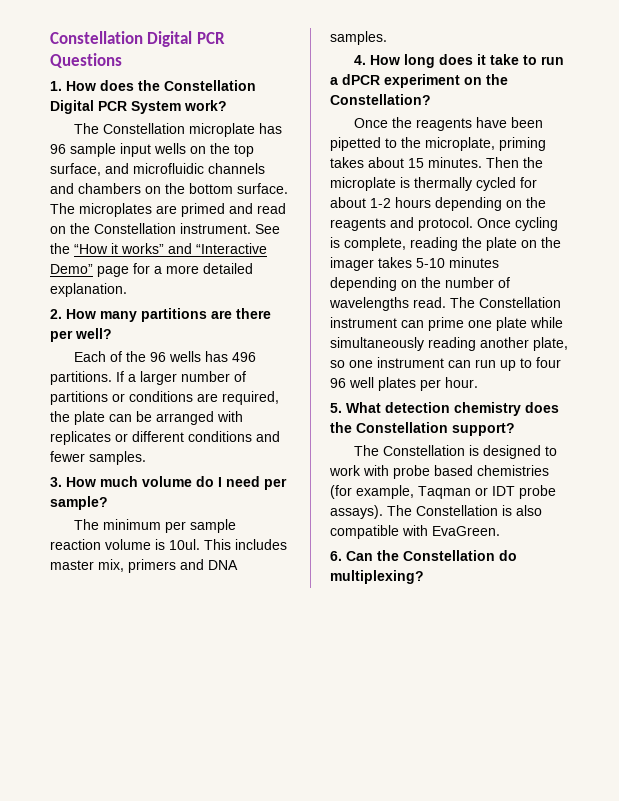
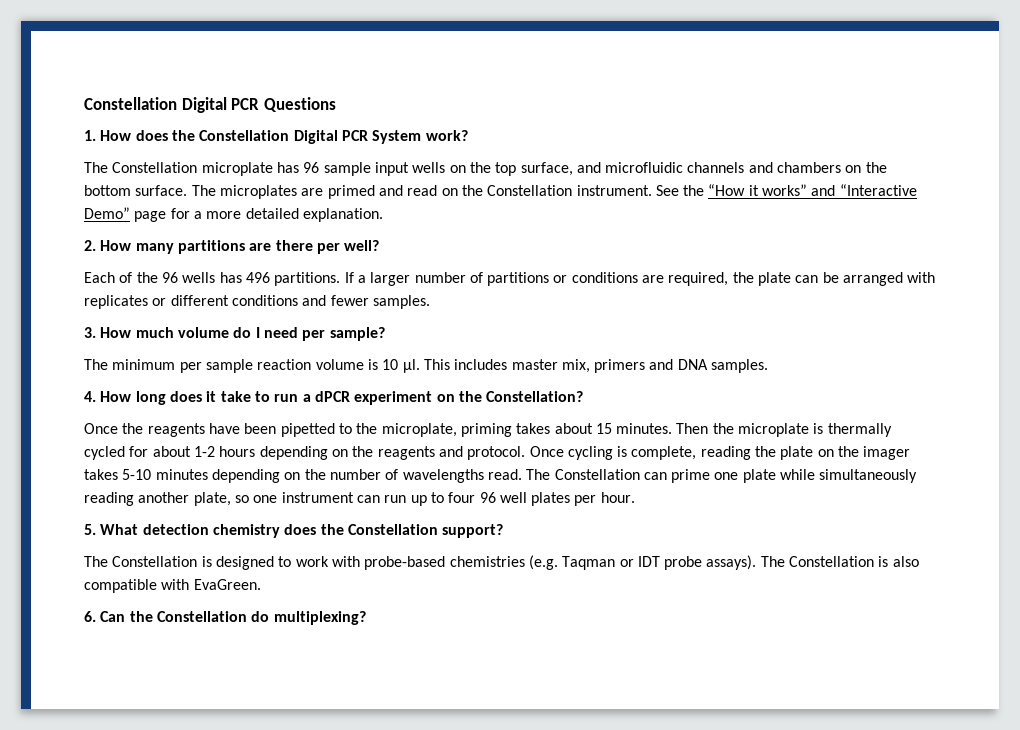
- The minimum per sample reaction volume is 10ul.
+ The minimum per sample reaction volume is 10 µl.
- The Constellation instrument can prime one plate while simultaneously reading another plate, so one instrument can run up to four 96 well plates per hour.
+ The Constellation can prime one plate while simultaneously reading another plate, so one instrument can run up to four 96 well plates per hour.
- The Constellation is designed to work with probe based chemistries (for example, Taqman or IDT probe assays).
+ The Constellation is designed to work with probe-based chemistries (e.g. Taqman or IDT probe assays).

